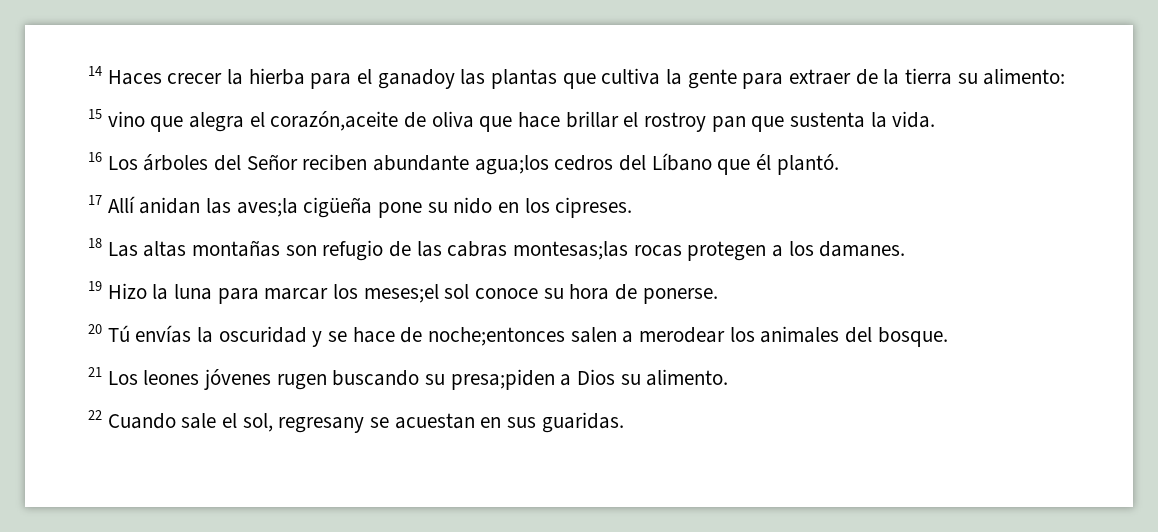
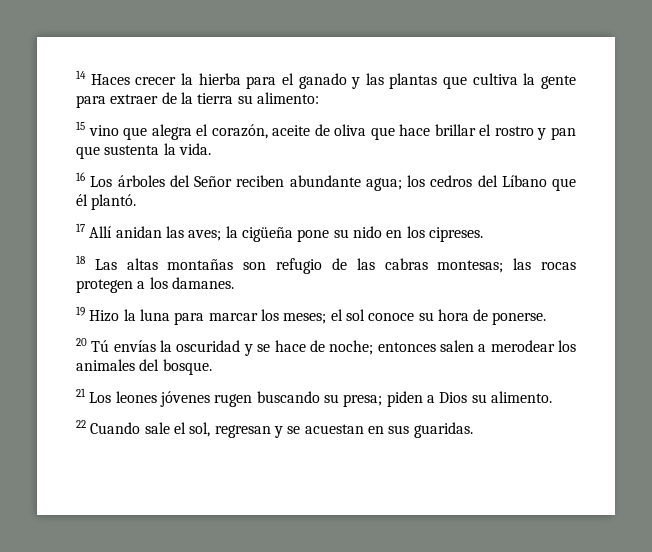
- 14 Haces crecer la hierba para el ganadoy las plantas que cultiva la gente para extraer de la tierra su alimento:
+ 14 Haces crecer la hierba para el ganado y las plantas que cultiva la gente para extraer de la tierra su alimento:
- 15 vino que alegra el corazón,aceite de oliva que hace brillar el rostroy pan que sustenta la vida.
+ 15 vino que alegra el corazón, aceite de oliva que hace brillar el rostro y pan que sustenta la vida.
- 16 Los árboles del Señor reciben abundante agua;los cedros del Líbano que él plantó.
+ 16 Los árboles del Señor reciben abundante agua; los cedros del Líbano que él plantó.
- 17 Allí anidan las aves;la cigüeña pone su nido en los cipreses.
+ 17 Allí anidan las aves; la cigüeña pone su nido en los cipreses.
- 18 Las altas montañas son refugio de las cabras montesas;las rocas protegen a los damanes.
+ 18 Las altas montañas son refugio de las cabras montesas; las rocas protegen a los damanes.
- 19 Hizo la luna para marcar los meses;el sol conoce su hora de ponerse.
+ 19 Hizo la luna para marcar los meses; el sol conoce su hora de ponerse.
- 20 Tú envías la oscuridad y se hace de noche;entonces salen a merodear los animales del bosque.
+ 20 Tú envías la oscuridad y se hace de noche; entonces salen a merodear los animales del bosque.
- 21 Los leones jóvenes rugen buscando su presa;piden a Dios su alimento.
+ 21 Los leones jóvenes rugen buscando su presa; piden a Dios su alimento.
- 22 Cuando sale el sol, regresany se acuestan en sus guaridas.
+ 22 Cuando sale el sol, regresan y se acuestan en sus guaridas.

